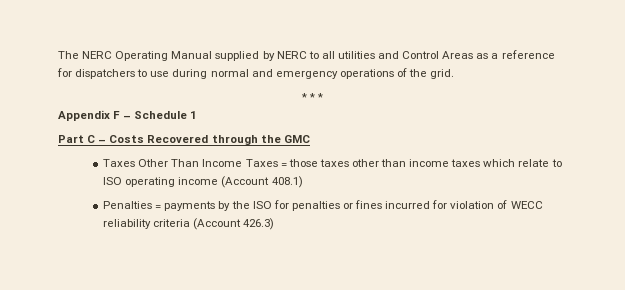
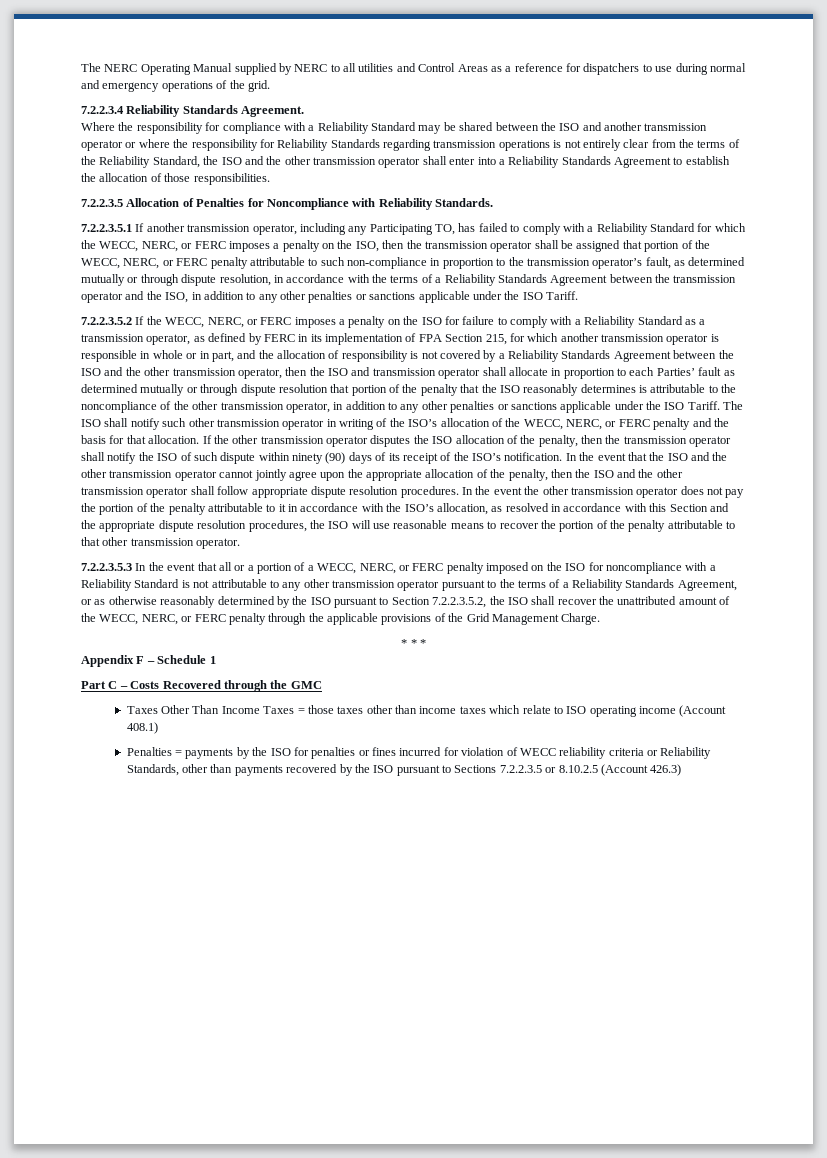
+ 7.2.2.3.4 Reliability Standards Agreement.
+ Where the responsibility for compliance with a Reliability Standard may be shared between the ISO and another transmission operator or where the responsibility for Reliability Standards regarding transmission operations is not entirely clear from the terms of the Reliability Standard, the ISO and the other transmission operator shall enter into a Reliability Standards Agreement to establish the allocation of those responsibilities.
+ 7.2.2.3.5 Allocation of Penalties for Noncompliance with Reliability Standards.
+ 7.2.2.3.5.1 If another transmission operator, including any Participating TO, has failed to comply with a Reliability Standard for which the WECC, NERC, or FERC imposes a penalty on the ISO, then the transmission operator shall be assigned that portion of the WECC, NERC, or FERC penalty attributable to such non-compliance in proportion to the transmission operator’s fault, as determined mutually or through dispute resolution, in accordance with the terms of a Reliability Standards Agreement between the transmission operator and the ISO, in addition to any other penalties or sanctions applicable under the ISO Tariff.
+ 7.2.2.3.5.2 If the WECC, NERC, or FERC imposes a penalty on the ISO for failure to comply with a Reliability Standard as a transmission operator, as defined by FERC in its implementation of FPA Section 215, for which another transmission operator is responsible in whole or in part, and the allocation of responsibility is not covered by a Reliability Standards Agreement between the ISO and the other transmission operator, then the ISO and transmission operator shall allocate in proportion to each Parties’ fault as determined mutually or through dispute resolution that portion of the penalty that the ISO reasonably determines is attributable to the noncompliance of the other transmission operator, in addition to any other penalties or sanctions applicable under the ISO Tariff. The ISO shall notify such other transmission operator in writing of the ISO’s allocation of the WECC, NERC, or FERC penalty and the basis for that allocation. If the other transmission operator disputes the ISO allocation of the penalty, then the transmission operator shall notify the ISO of such dispute within ninety (90) days of its receipt of the ISO’s notification. In the event that the ISO and the other transmission operator cannot jointly agree upon the appropriate allocation of the penalty, then the ISO and the other transmission operator shall follow appropriate dispute resolution procedures. In the event the other transmission operator does not pay the portion of the penalty attributable to it in accordance with the ISO’s allocation, as resolved in accordance with this Section and the appropriate dispute resolution procedures, the ISO will use reasonable means to recover the portion of the penalty attributable to that other transmission operator.
+ 7.2.2.3.5.3 In the event that all or a portion of a WECC, NERC, or FERC penalty imposed on the ISO for noncompliance with a Reliability Standard is not attributable to any other transmission operator pursuant to the terms of a Reliability Standards Agreement, or as otherwise reasonably determined by the ISO pursuant to Section 7.2.2.3.5.2, the ISO shall recover the unattributed amount of the WECC, NERC, or FERC penalty through the applicable provisions of the Grid Management Charge.
- Penalties = payments by the ISO for penalties or fines incurred for violation of WECC reliability criteria (Account 426.3)
+ Penalties = payments by the ISO for penalties or fines incurred for violation of WECC reliability criteria or Reliability Standards, other than payments recovered by the ISO pursuant to Sections 7.2.2.3.5 or 8.10.2.5 (Account 426.3)

